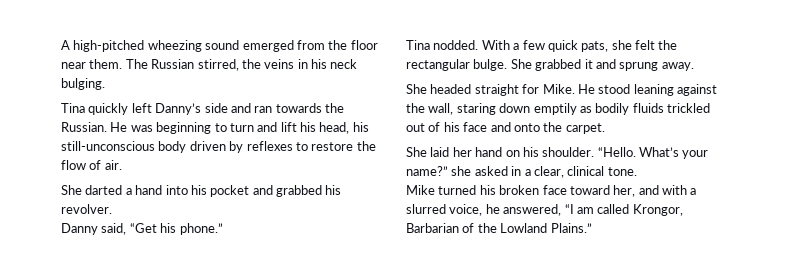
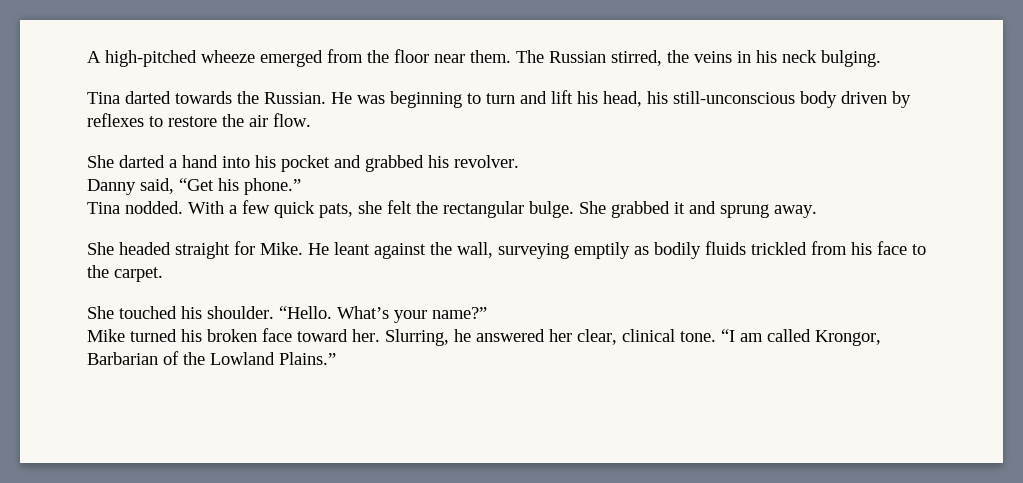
- A high-pitched wheezing sound emerged from the floor near them.
+ A high-pitched wheeze emerged from the floor near them.
- Tina quickly left Danny’s side and ran towards the Russian.
+ Tina darted towards the Russian.
- He was beginning to turn and lift his head, his still-unconscious body driven by reflexes to restore the flow of air.
+ He was beginning to turn and lift his head, his still-unconscious body driven by reflexes to restore the air flow.
- He stood leaning against the wall, staring down emptily as bodily fluids trickled out of his face and onto the carpet.
+ He leant against the wall, surveying emptily as bodily fluids trickled from his face to the carpet.
- She laid her hand on his shoulder.
+ She touched his shoulder.
- What’s your name?” she asked in a clear, clinical tone.
+ What’s your name?”
- Mike turned his broken face toward her, and with a slurred voice, he answered, “I am called Krongor, Barbarian of the Lowland Plains.”
+ Mike turned his broken face toward her. Slurring, he answered her clear, clinical tone. “I am called Krongor, Barbarian of the Lowland Plains.”

